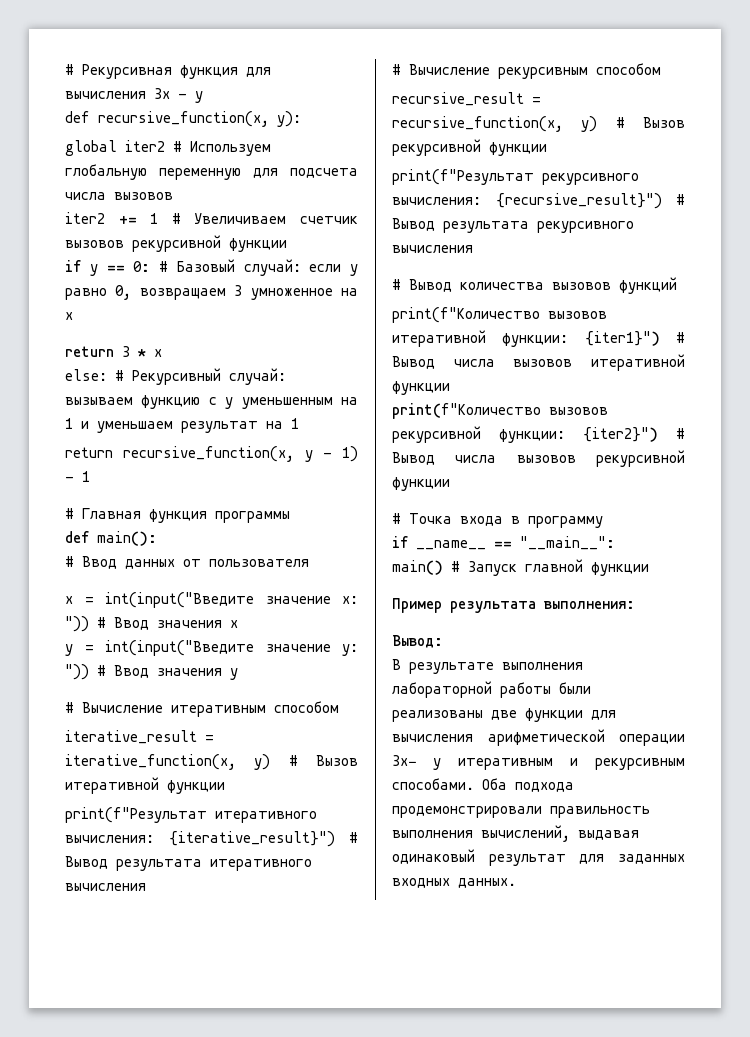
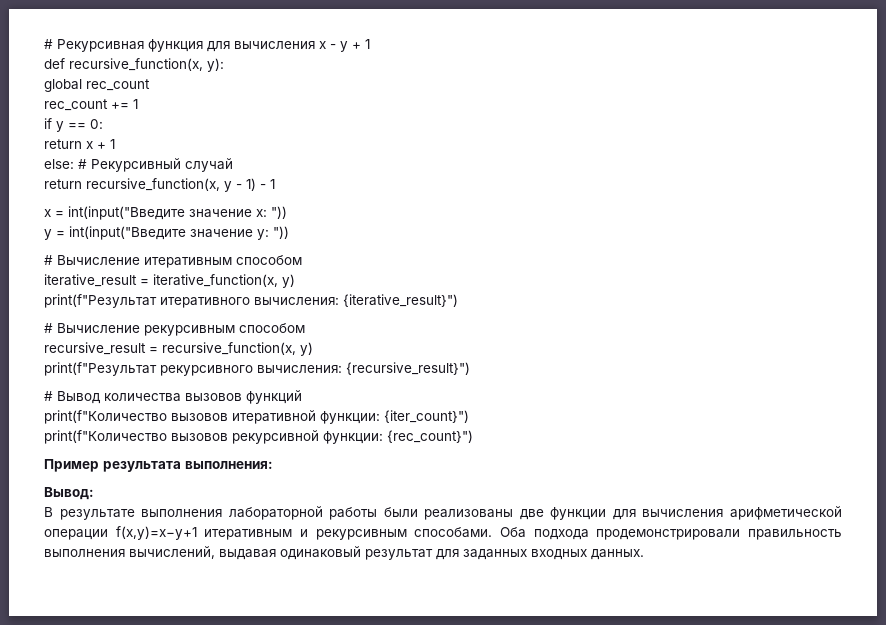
- # Рекурсивная функция для вычисления 3x - y
+ # Рекурсивная функция для вычисления x - y + 1
- global iter2 # Используем глобальную переменную для подсчета числа вызовов
- iter2 += 1 # Увеличиваем счетчик вызовов рекурсивной функции
- if y == 0: # Базовый случай: если y равно 0, возвращаем 3 умноженное на x
- return 3 * x
+ global rec_count
+ rec_count += 1
+ if y == 0:
+ return x + 1
- else: # Рекурсивный случай: вызываем функцию с y уменьшенным на 1 и уменьшаем результат на 1
+ else: # Рекурсивный случай
- # Главная функция программы
- def main():
- # Ввод данных от пользователя
- x = int(input("Введите значение x: ")) # Ввод значения x
+ x = int(input("Введите значение x: "))
- y = int(input("Введите значение y: ")) # Ввод значения y
+ y = int(input("Введите значение y: "))
- iterative_result = iterative_function(x, y) # Вызов итеративной функции
+ iterative_result = iterative_function(x, y)
- print(f"Результат итеративного вычисления: {iterative_result}") # Вывод результата итеративного вычисления
+ print(f"Результат итеративного вычисления: {iterative_result}")
- recursive_result = recursive_function(x, y) # Вызов рекурсивной функции
+ recursive_result = recursive_function(x, y)
- print(f"Результат рекурсивного вычисления: {recursive_result}") # Вывод результата рекурсивного вычисления
+ print(f"Результат рекурсивного вычисления: {recursive_result}")
- print(f"Количество вызовов итеративной функции: {iter1}") # Вывод числа вызовов итеративной функции
- print(f"Количество вызовов рекурсивной функции: {iter2}") # Вывод числа вызовов рекурсивной функции
- # Точка входа в программу
- if __name__ == "__main__":
- main() # Запуск главной функции
+ print(f"Количество вызовов итеративной функции: {iter_count}")
+ print(f"Количество вызовов рекурсивной функции: {rec_count}")
- В результате выполнения лабораторной работы были реализованы две функции для вычисления арифметической операции 3x− y итеративным и рекурсивным способами.
+ В результате выполнения лабораторной работы были реализованы две функции для вычисления арифметической операции f(x,y)=x−y+1 итеративным и рекурсивным способами.

